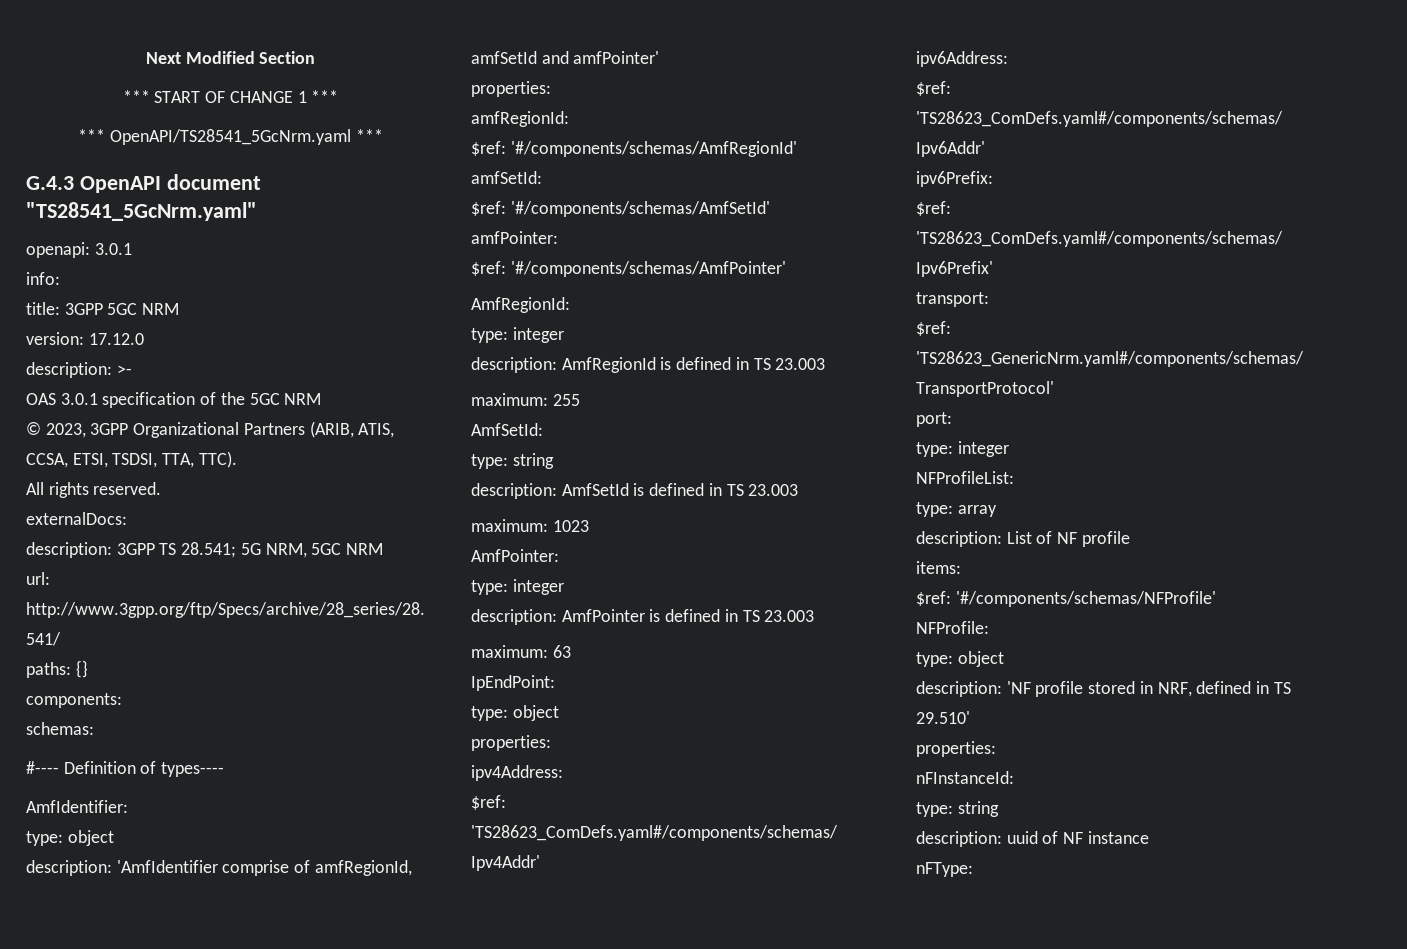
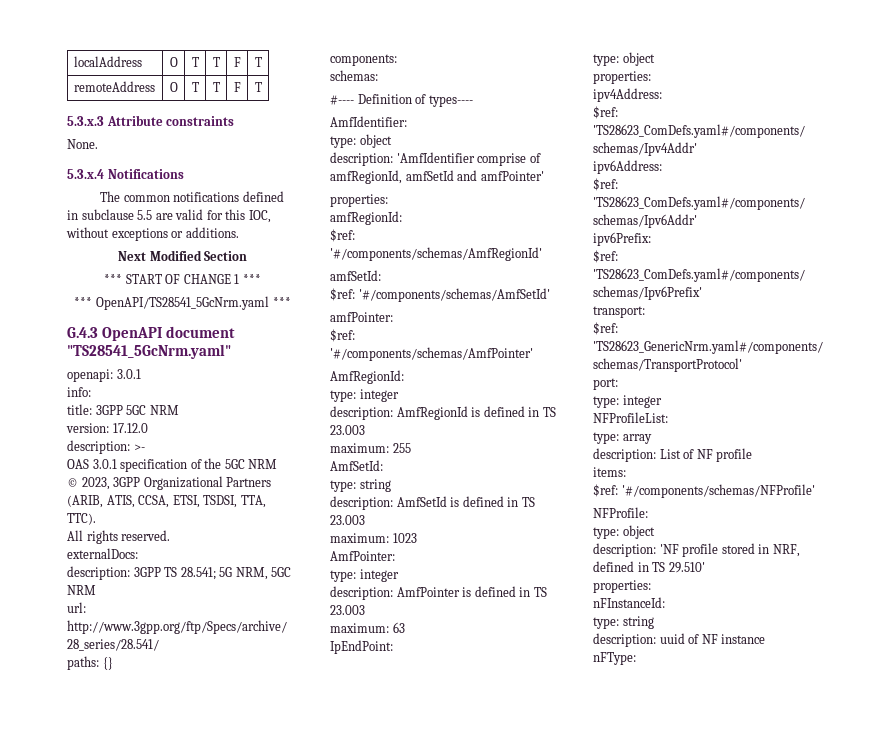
+ localAddress | O | T | T | F | T
+ remoteAddress | O | T | T | F | T
+ 5.3.x.3 Attribute constraints
+ None.
+ 5.3.x.4 Notifications
+ The common notifications defined in subclause 5.5 are valid for this IOC, without exceptions or additions.

